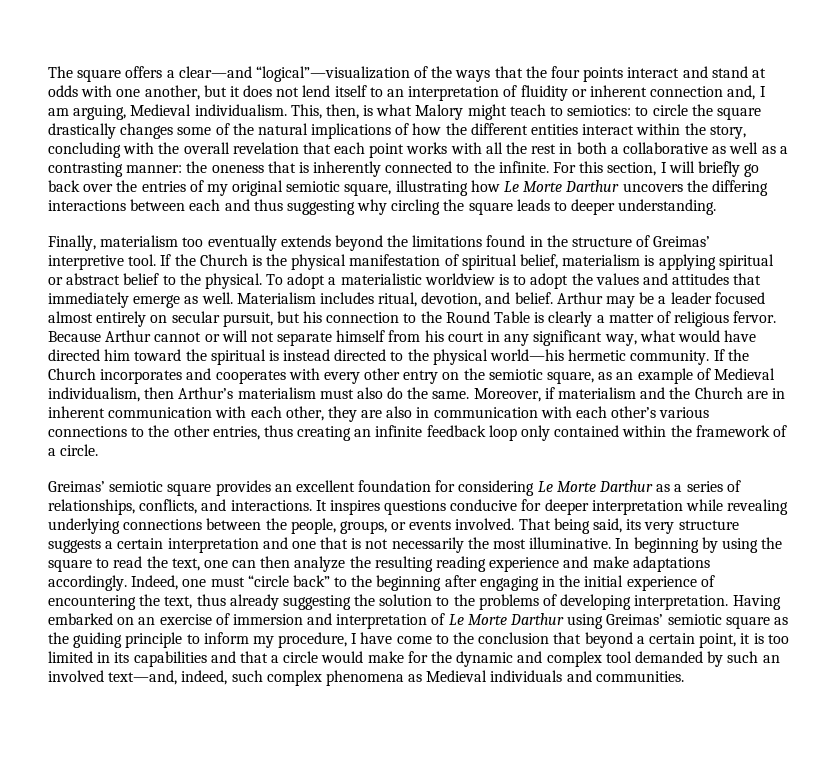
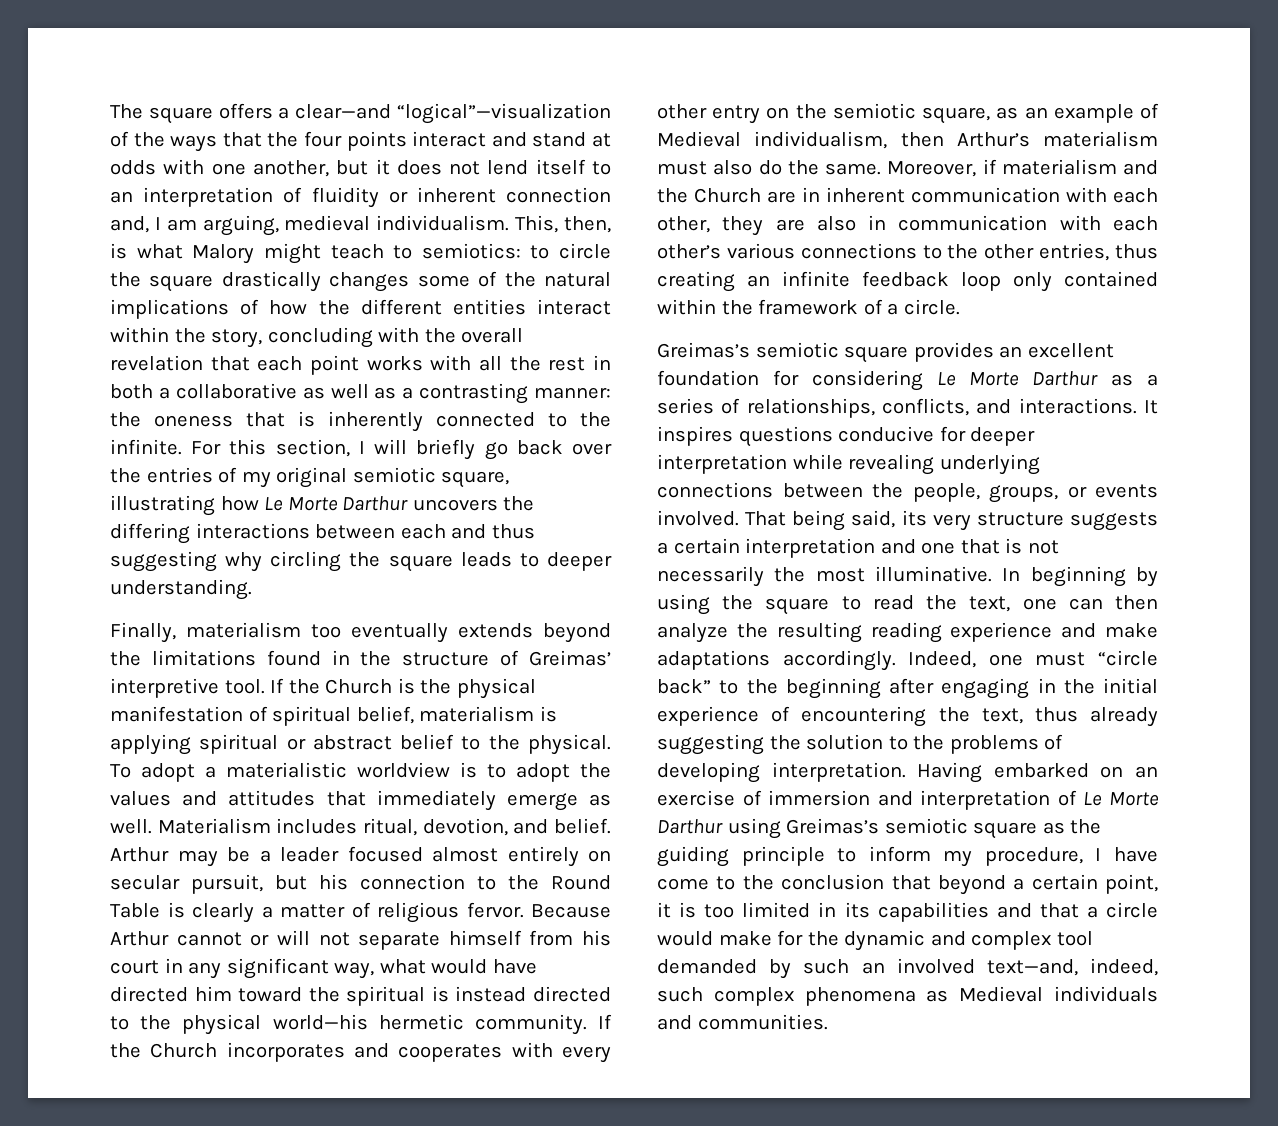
- The square offers a clear—and “logical”—visualization of the ways that the four points interact and stand at odds with one another, but it does not lend itself to an interpretation of fluidity or inherent connection and, I am arguing, Medieval individualism.
+ The square offers a clear—and “logical”—visualization of the ways that the four points interact and stand at odds with one another, but it does not lend itself to an interpretation of fluidity or inherent connection and, I am arguing, medieval individualism.
- Greimas’ semiotic square provides an excellent foundation for considering Le Morte Darthur as a series of relationships, conflicts, and interactions.
+ Greimas’s semiotic square provides an excellent foundation for considering Le Morte Darthur as a series of relationships, conflicts, and interactions.
- Having embarked on an exercise of immersion and interpretation of Le Morte Darthur using Greimas’ semiotic square as the guiding principle to inform my procedure, I have come to the conclusion that beyond a certain point, it is too limited in its capabilities and that a circle would make for the dynamic and complex tool demanded by such an involved text—and, indeed, such complex phenomena as Medieval individuals and communities.
+ Having embarked on an exercise of immersion and interpretation of Le Morte Darthur using Greimas’s semiotic square as the guiding principle to inform my procedure, I have come to the conclusion that beyond a certain point, it is too limited in its capabilities and that a circle would make for the dynamic and complex tool demanded by such an involved text—and, indeed, such complex phenomena as Medieval individuals and communities.

